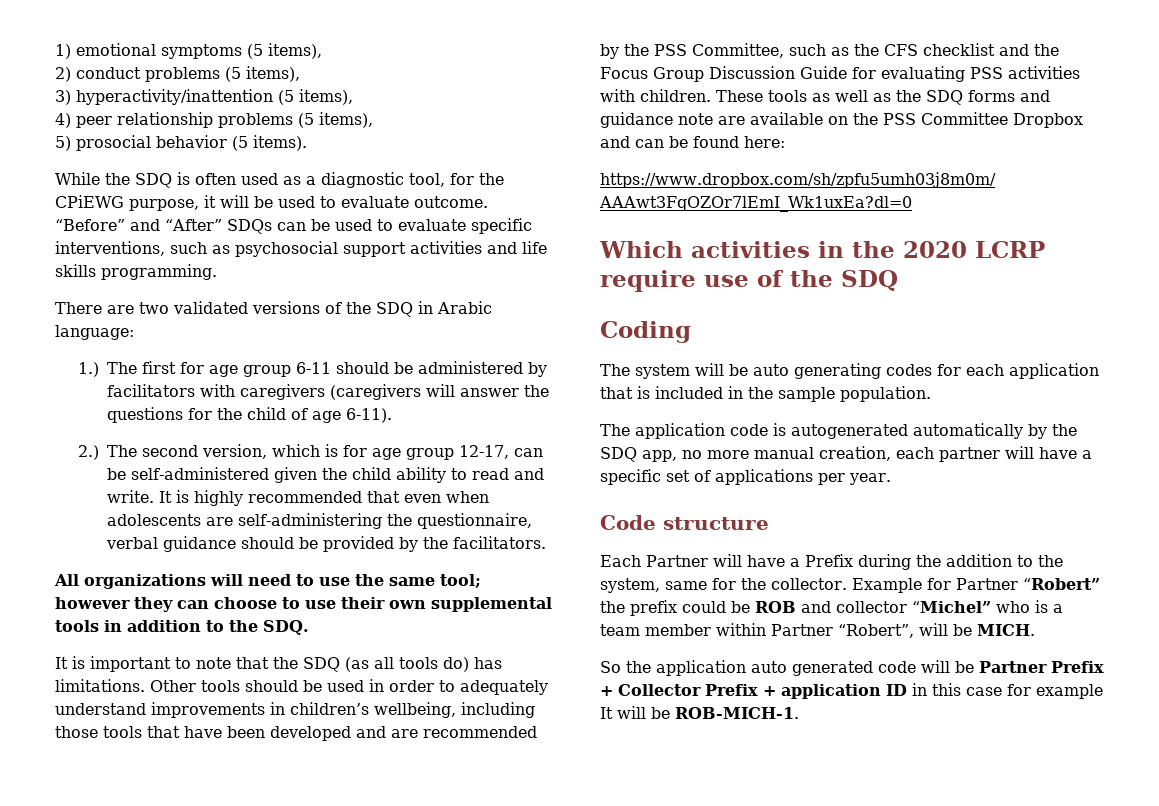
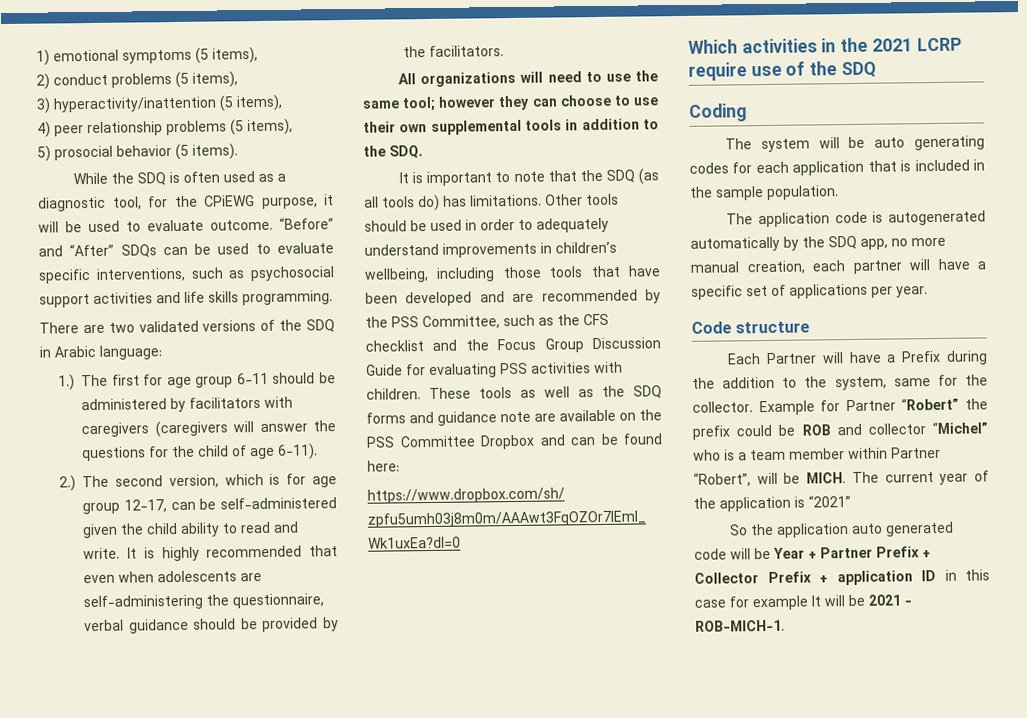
- Which activities in the 2020 LCRP require use of the SDQ
+ Which activities in the 2021 LCRP require use of the SDQ
+ The current year of the application is “2021”
- So the application auto generated code will be Partner Prefix + Collector Prefix + application ID in this case for example It will be ROB-MICH-1.
+ So the application auto generated code will be Year + Partner Prefix + Collector Prefix + application ID in this case for example It will be 2021 - ROB-MICH-1.

